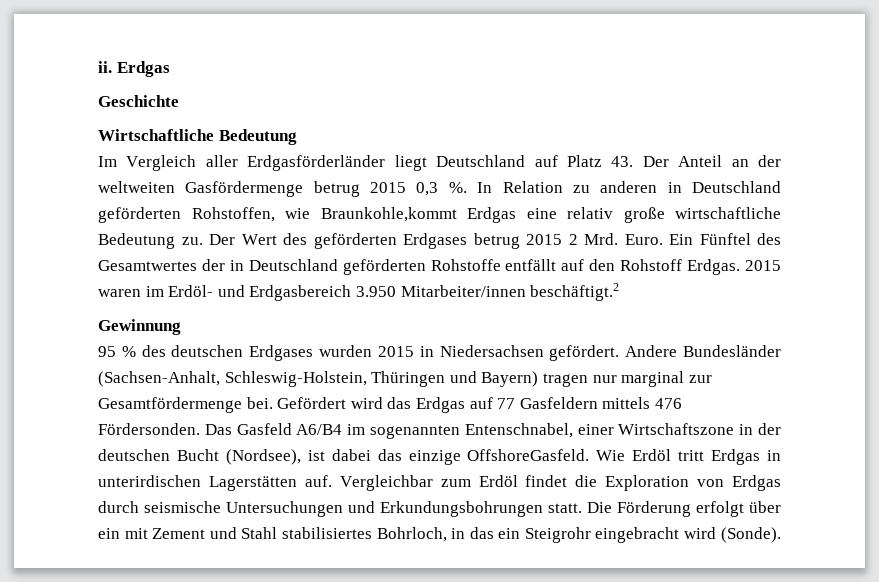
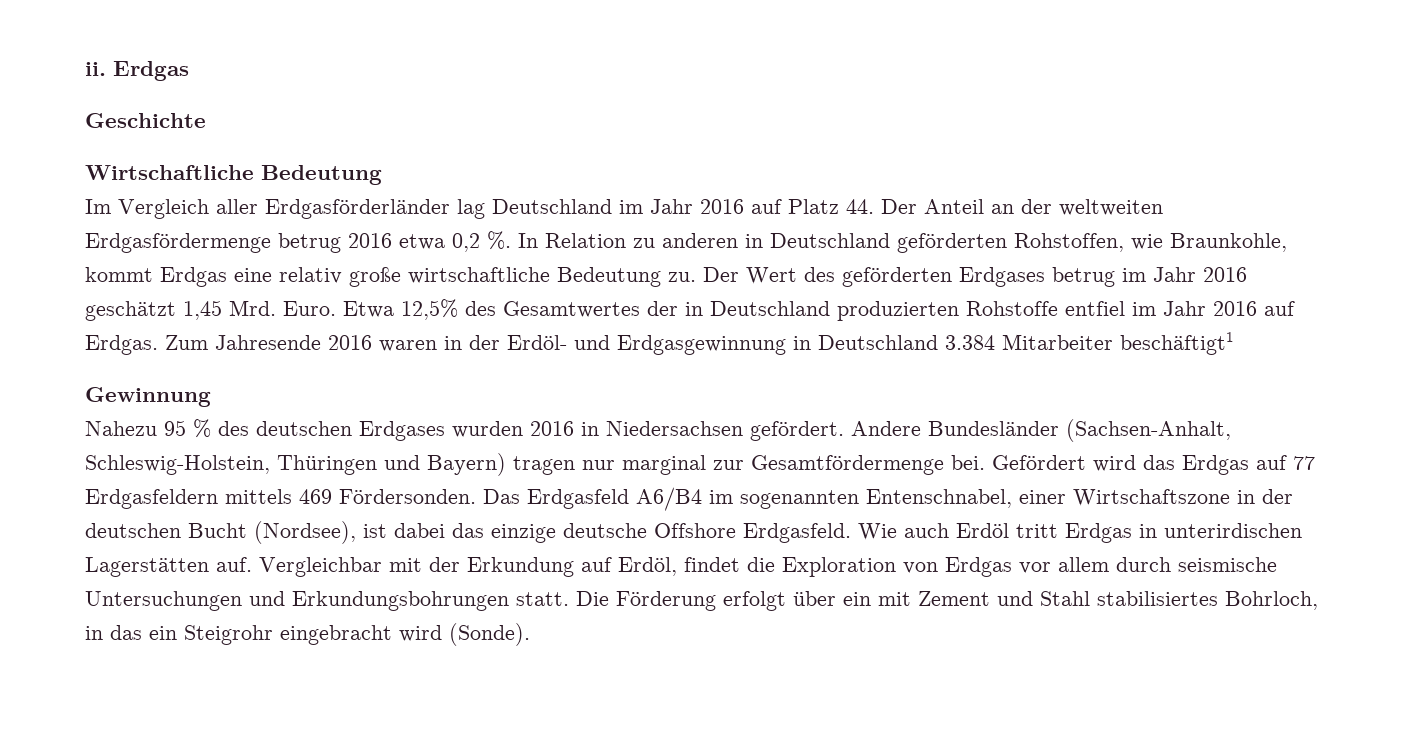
- Im Vergleich aller Erdgasförderländer liegt Deutschland auf Platz 43. Der Anteil an der weltweiten Gasfördermenge betrug 2015 0,3 %.
+ Im Vergleich aller Erdgasförderländer lag Deutschland im Jahr 2016 auf Platz 44. Der Anteil an der weltweiten Erdgasfördermenge betrug 2016 etwa 0,2 %.
- In Relation zu anderen in Deutschland geförderten Rohstoffen, wie Braunkohle,kommt Erdgas eine relativ große wirtschaftliche Bedeutung zu.
+ In Relation zu anderen in Deutschland geförderten Rohstoffen, wie Braunkohle, kommt Erdgas eine relativ große wirtschaftliche Bedeutung zu.
- Der Wert des geförderten Erdgases betrug 2015 2 Mrd. Euro. Ein Fünftel des Gesamtwertes der in Deutschland geförderten Rohstoffe entfällt auf den Rohstoff Erdgas. 2015 waren im Erdöl- und Erdgasbereich 3.950 Mitarbeiter/innen beschäftigt.2
+ Der Wert des geförderten Erdgases betrug im Jahr 2016 geschätzt 1,45 Mrd. Euro. Etwa 12,5% des Gesamtwertes der in Deutschland produzierten Rohstoffe entfiel im Jahr 2016 auf Erdgas. Zum Jahresende 2016 waren in der Erdöl- und Erdgasgewinnung in Deutschland 3.384 Mitarbeiter beschäftigt1
- 95 % des deutschen Erdgases wurden 2015 in Niedersachsen gefördert.
+ Nahezu 95 % des deutschen Erdgases wurden 2016 in Niedersachsen gefördert.
- Gefördert wird das Erdgas auf 77 Gasfeldern mittels 476 Fördersonden.
+ Gefördert wird das Erdgas auf 77 Erdgasfeldern mittels 469 Fördersonden.
- Das Gasfeld A6/B4 im sogenannten Entenschnabel, einer Wirtschaftszone in der deutschen Bucht (Nordsee), ist dabei das einzige OffshoreGasfeld. Wie Erdöl tritt Erdgas in unterirdischen Lagerstätten auf.
+ Das Erdgasfeld A6/B4 im sogenannten Entenschnabel, einer Wirtschaftszone in der deutschen Bucht (Nordsee), ist dabei das einzige deutsche Offshore Erdgasfeld. Wie auch Erdöl tritt Erdgas in unterirdischen Lagerstätten auf.
- Vergleichbar zum Erdöl findet die Exploration von Erdgas durch seismische Untersuchungen und Erkundungsbohrungen statt.
+ Vergleichbar mit der Erkundung auf Erdöl, findet die Exploration von Erdgas vor allem durch seismische Untersuchungen und Erkundungsbohrungen statt.

